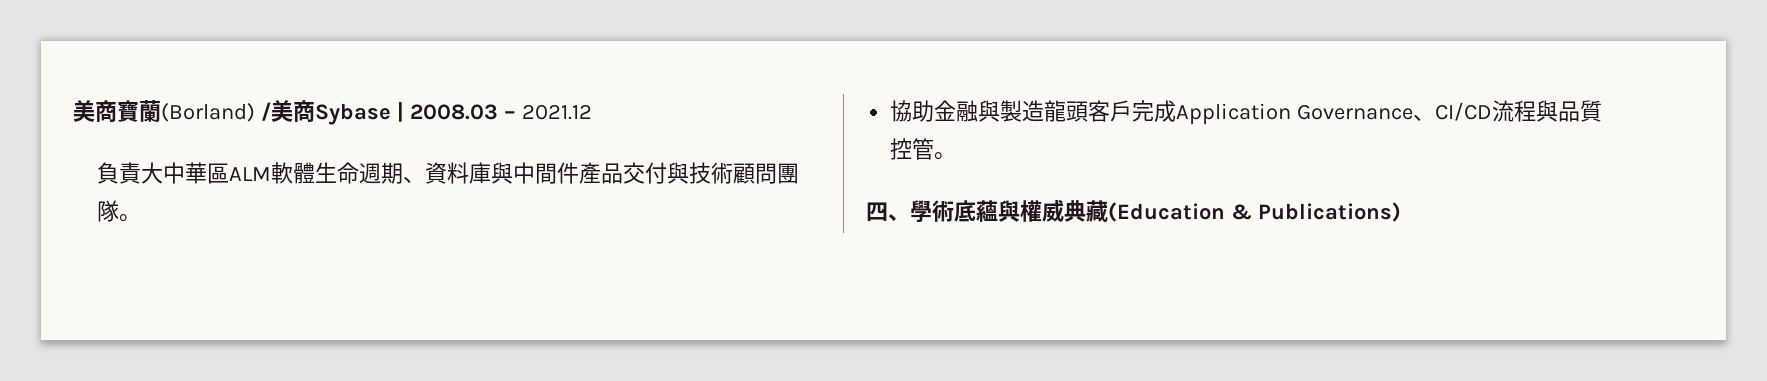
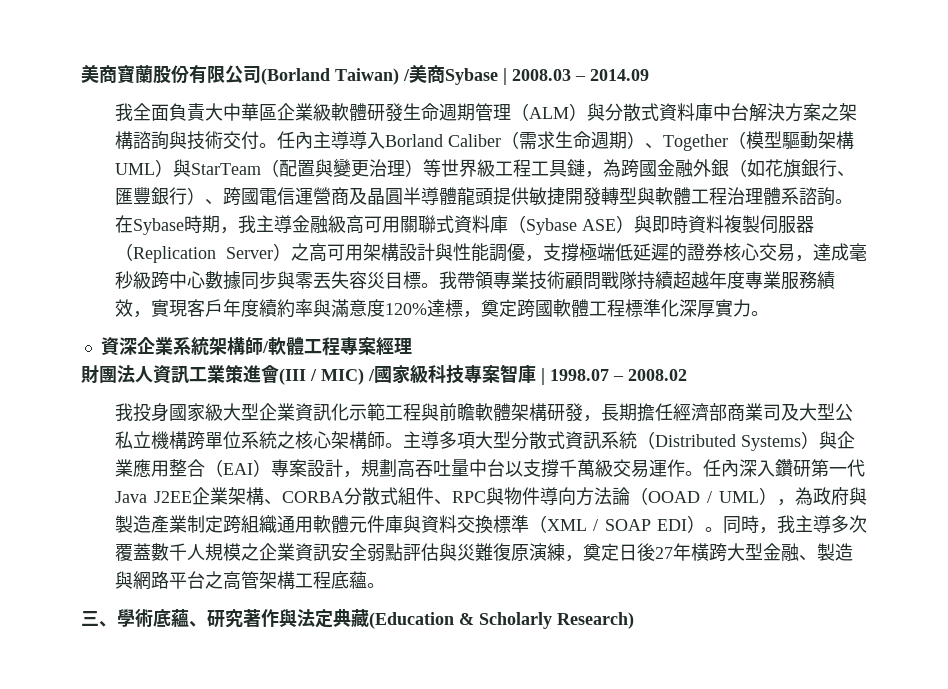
- 美商寶蘭(Borland) /美商Sybase | 2008.03 – 2021.12
- 負責大中華區ALM軟體生命週期、資料庫與中間件產品交付與技術顧問團隊。
- 協助金融與製造龍頭客戶完成Application Governance、CI/CD流程與品質控管。
- 四、學術底蘊與權威典藏(Education & Publications)
+ 美商寶蘭股份有限公司(Borland Taiwan) /美商Sybase | 2008.03 – 2014.09
+ 我全面負責大中華區企業級軟體研發生命週期管理（ALM）與分散式資料庫中台解決方案之架構諮詢與技術交付。任內主導導入Borland Caliber（需求生命週期）、Together（模型驅動架構UML）與StarTeam（配置與變更治理）等世界級工程工具鏈，為跨國金融外銀（如花旗銀行、匯豐銀行）、跨國電信運營商及晶圓半導體龍頭提供敏捷開發轉型與軟體工程治理體系諮詢。在Sybase時期，我主導金融級高可用關聯式資料庫（Sybase ASE）與即時資料複製伺服器（Replication Server）之高可用架構設計與性能調優，支撐極端低延遲的證券核心交易，達成毫秒級跨中心數據同步與零丟失容災目標。我帶領專業技術顧問戰隊持續超越年度專業服務績效，實現客戶年度續約率與滿意度120%達標，奠定跨國軟體工程標準化深厚實力。
+ 資深企業系統架構師/軟體工程專案經理
+ 財團法人資訊工業策進會(III / MIC) /國家級科技專案智庫 | 1998.07 – 2008.02
+ 我投身國家級大型企業資訊化示範工程與前瞻軟體架構研發，長期擔任經濟部商業司及大型公私立機構跨單位系統之核心架構師。主導多項大型分散式資訊系統（Distributed Systems）與企業應用整合（EAI）專案設計，規劃高吞吐量中台以支撐千萬級交易運作。任內深入鑽研第一代Java J2EE企業架構、CORBA分散式組件、RPC與物件導向方法論（OOAD / UML），為政府與製造產業制定跨組織通用軟體元件庫與資料交換標準（XML / SOAP EDI）。同時，我主導多次覆蓋數千人規模之企業資訊安全弱點評估與災難復原演練，奠定日後27年橫跨大型金融、製造與網路平台之高管架構工程底蘊。
+ 三、學術底蘊、研究著作與法定典藏(Education & Scholarly Research)

